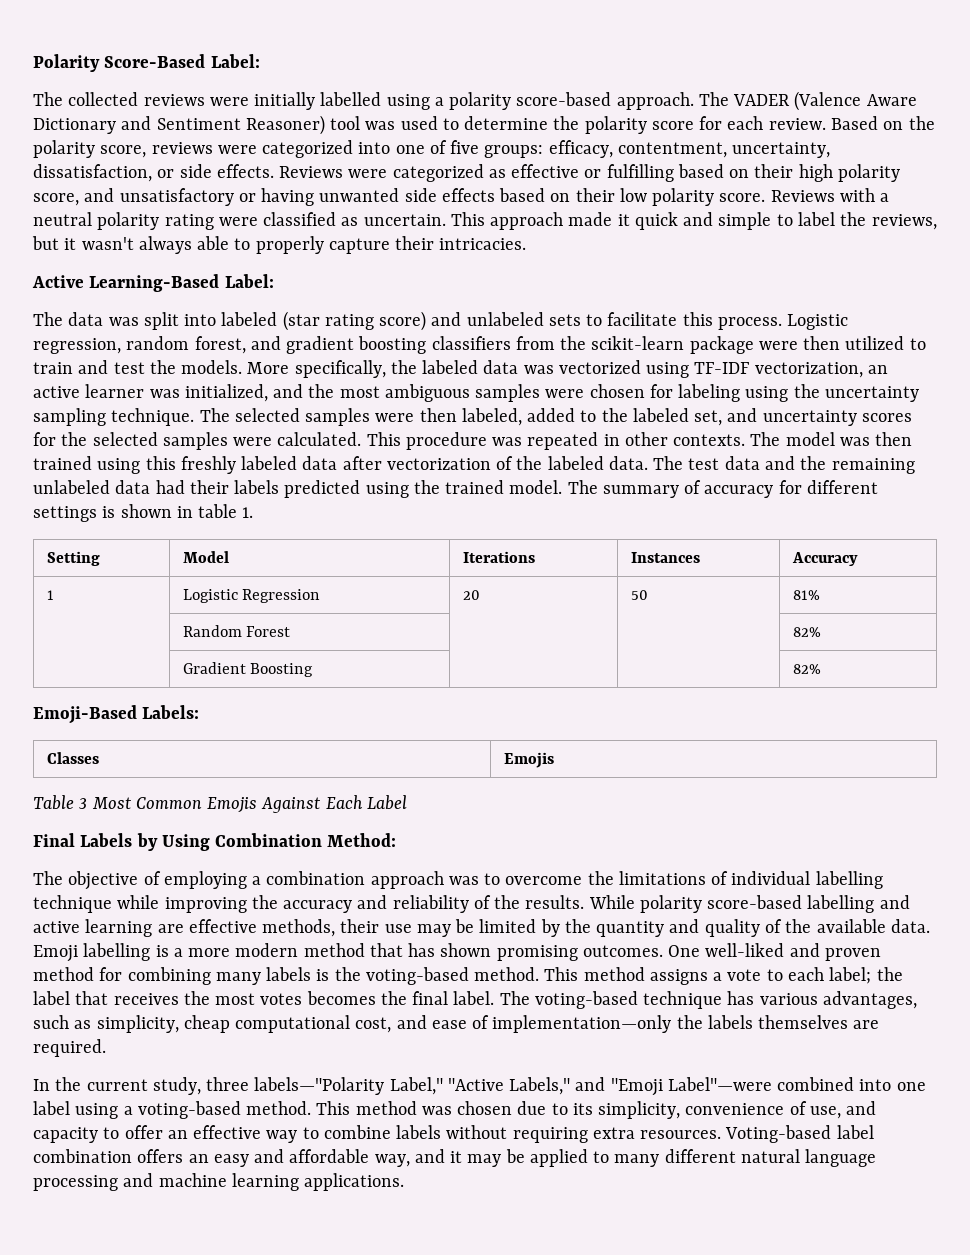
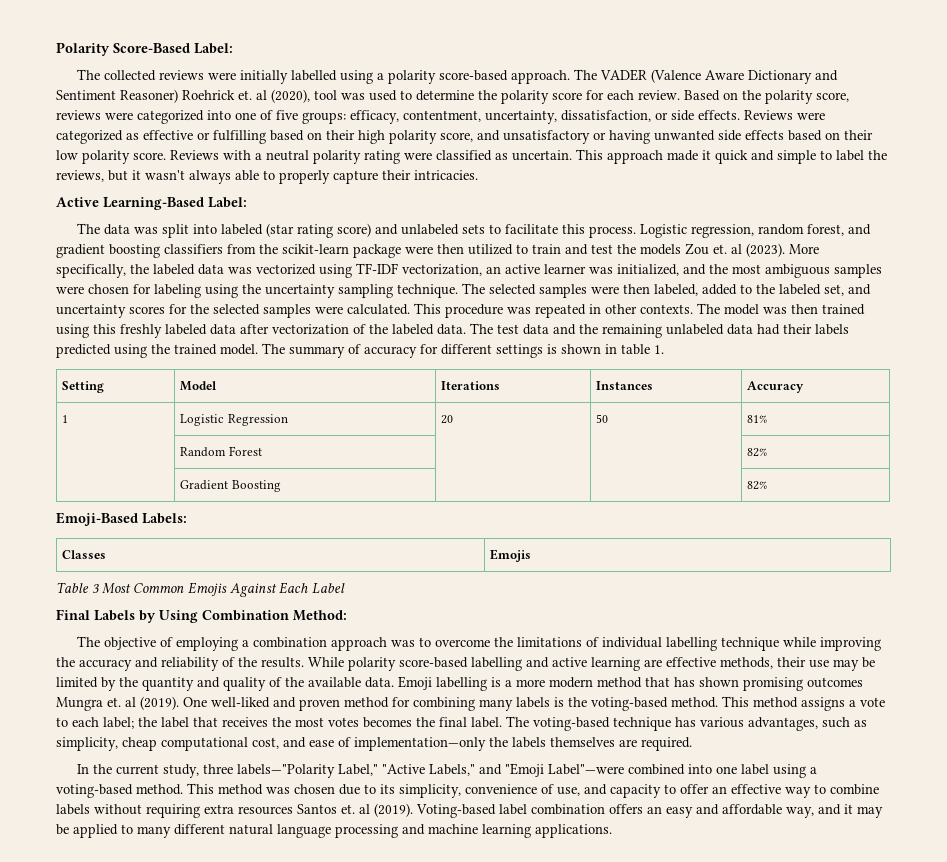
- The VADER (Valence Aware Dictionary and Sentiment Reasoner) tool was used to determine the polarity score for each review.
+ The VADER (Valence Aware Dictionary and Sentiment Reasoner) Roehrick et. al (2020), tool was used to determine the polarity score for each review.
- Logistic regression, random forest, and gradient boosting classifiers from the scikit-learn package were then utilized to train and test the models.
+ Logistic regression, random forest, and gradient boosting classifiers from the scikit-learn package were then utilized to train and test the models Zou et. al (2023).
- Emoji labelling is a more modern method that has shown promising outcomes.
+ Emoji labelling is a more modern method that has shown promising outcomes Mungra et. al (2019).
- This method was chosen due to its simplicity, convenience of use, and capacity to offer an effective way to combine labels without requiring extra resources.
+ This method was chosen due to its simplicity, convenience of use, and capacity to offer an effective way to combine labels without requiring extra resources Santos et. al (2019).

